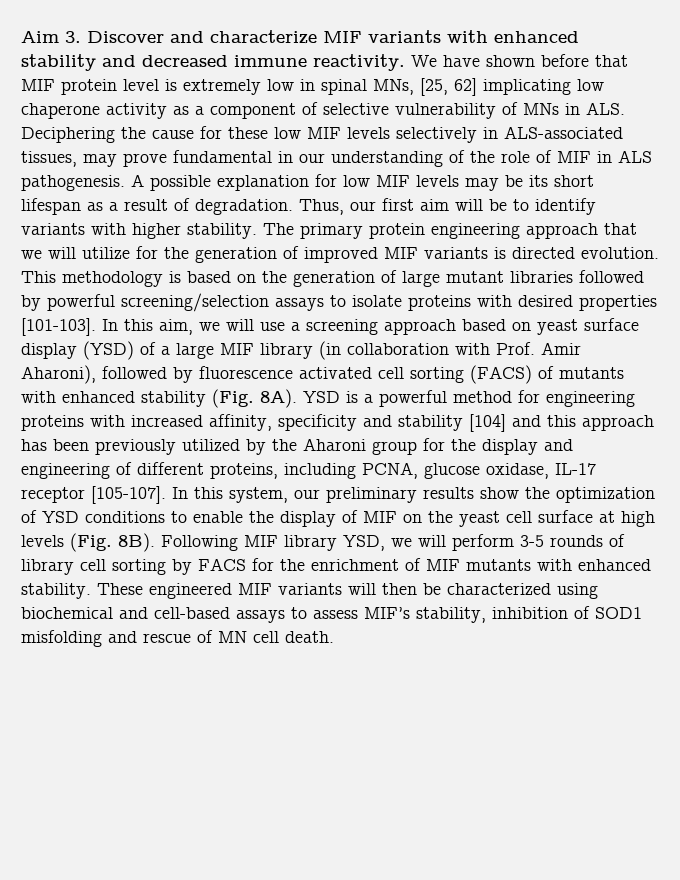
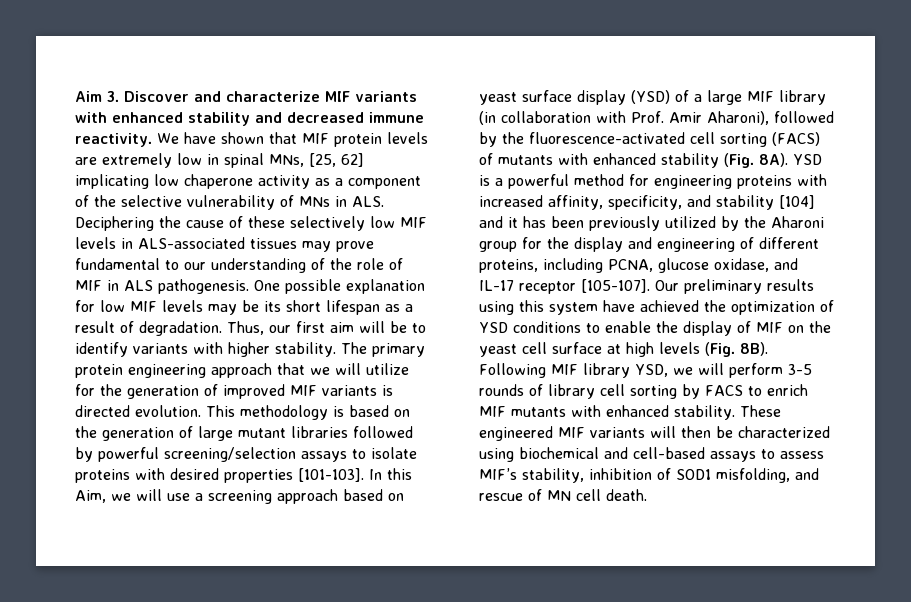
- We have shown before that MIF protein level is extremely low in spinal MNs, [25, 62] implicating low chaperone activity as a component of selective vulnerability of MNs in ALS. Deciphering the cause for these low MIF levels selectively in ALS-associated tissues, may prove fundamental in our understanding of the role of MIF in ALS pathogenesis.
+ We have shown that MIF protein levels are extremely low in spinal MNs, [25, 62] implicating low chaperone activity as a component of the selective vulnerability of MNs in ALS. Deciphering the cause of these selectively low MIF levels in ALS-associated tissues may prove fundamental to our understanding of the role of MIF in ALS pathogenesis.
- A possible explanation for low MIF levels may be its short lifespan as a result of degradation.
+ One possible explanation for low MIF levels may be its short lifespan as a result of degradation.
- In this aim, we will use a screening approach based on yeast surface display (YSD) of a large MIF library (in collaboration with Prof. Amir Aharoni), followed by fluorescence activated cell sorting (FACS) of mutants with enhanced stability (Fig. 8A).
+ In this Aim, we will use a screening approach based on yeast surface display (YSD) of a large MIF library (in collaboration with Prof. Amir Aharoni), followed by the fluorescence-activated cell sorting (FACS) of mutants with enhanced stability (Fig. 8A).
- YSD is a powerful method for engineering proteins with increased affinity, specificity and stability [104] and this approach has been previously utilized by the Aharoni group for the display and engineering of different proteins, including PCNA, glucose oxidase, IL-17 receptor [105-107].
+ YSD is a powerful method for engineering proteins with increased affinity, specificity, and stability [104] and it has been previously utilized by the Aharoni group for the display and engineering of different proteins, including PCNA, glucose oxidase, and IL-17 receptor [105-107].
- In this system, our preliminary results show the optimization of YSD conditions to enable the display of MIF on the yeast cell surface at high levels (Fig. 8B).
+ Our preliminary results using this system have achieved the optimization of YSD conditions to enable the display of MIF on the yeast cell surface at high levels (Fig. 8B).
- Following MIF library YSD, we will perform 3-5 rounds of library cell sorting by FACS for the enrichment of MIF mutants with enhanced stability.
+ Following MIF library YSD, we will perform 3-5 rounds of library cell sorting by FACS to enrich MIF mutants with enhanced stability.
- These engineered MIF variants will then be characterized using biochemical and cell-based assays to assess MIF’s stability, inhibition of SOD1 misfolding and rescue of MN cell death.
+ These engineered MIF variants will then be characterized using biochemical and cell-based assays to assess MIF’s stability, inhibition of SOD1 misfolding, and rescue of MN cell death.

